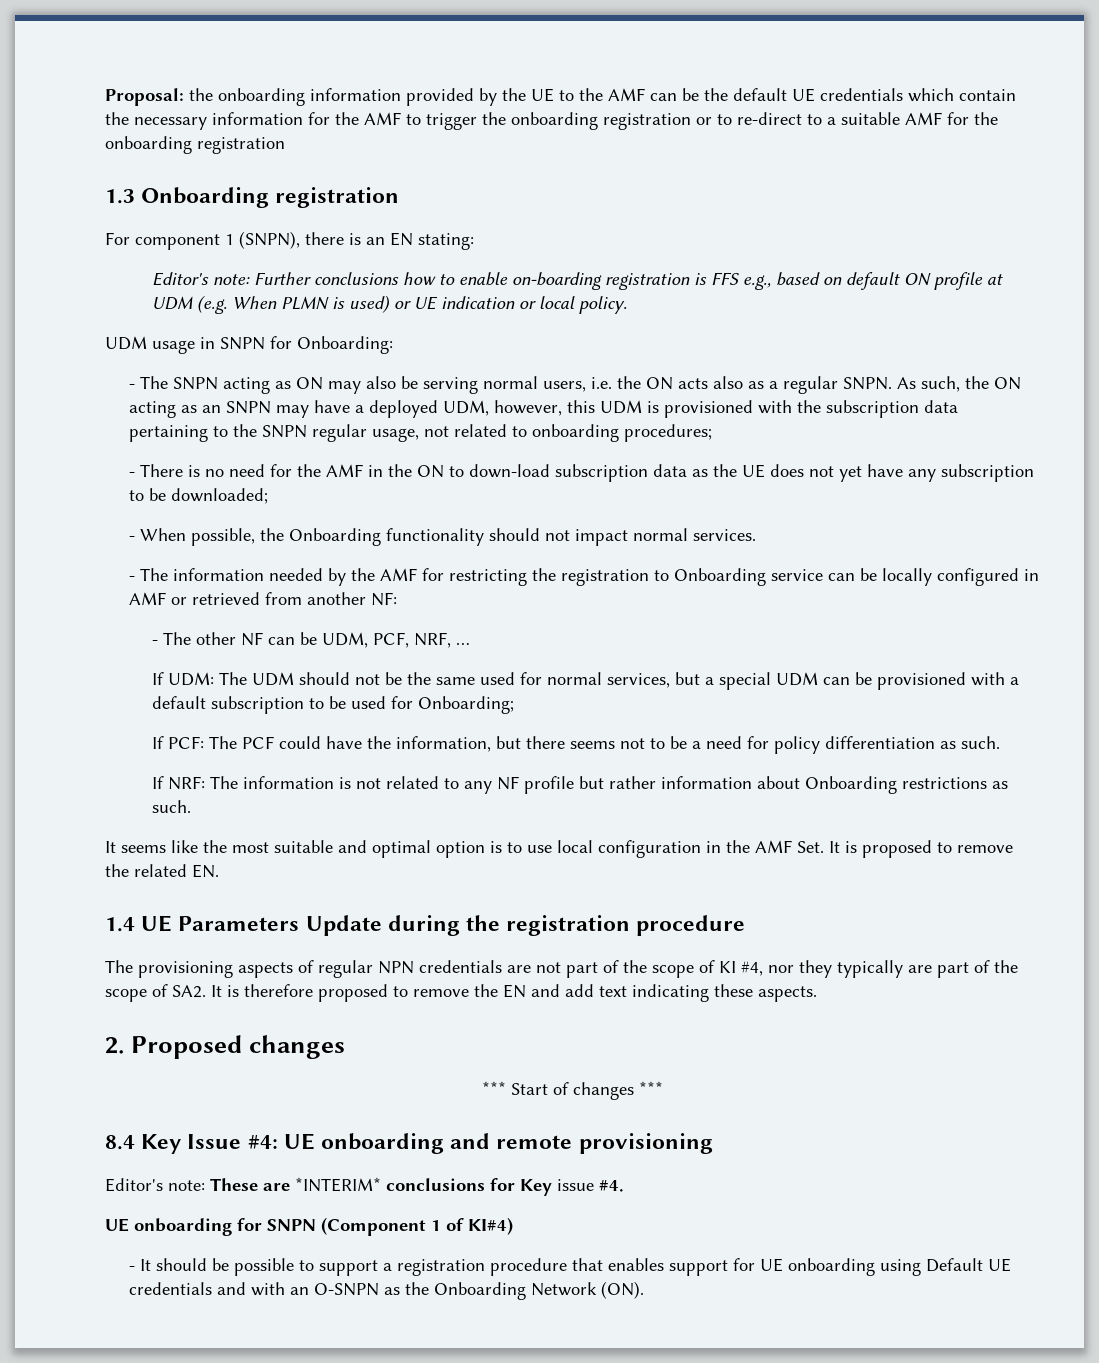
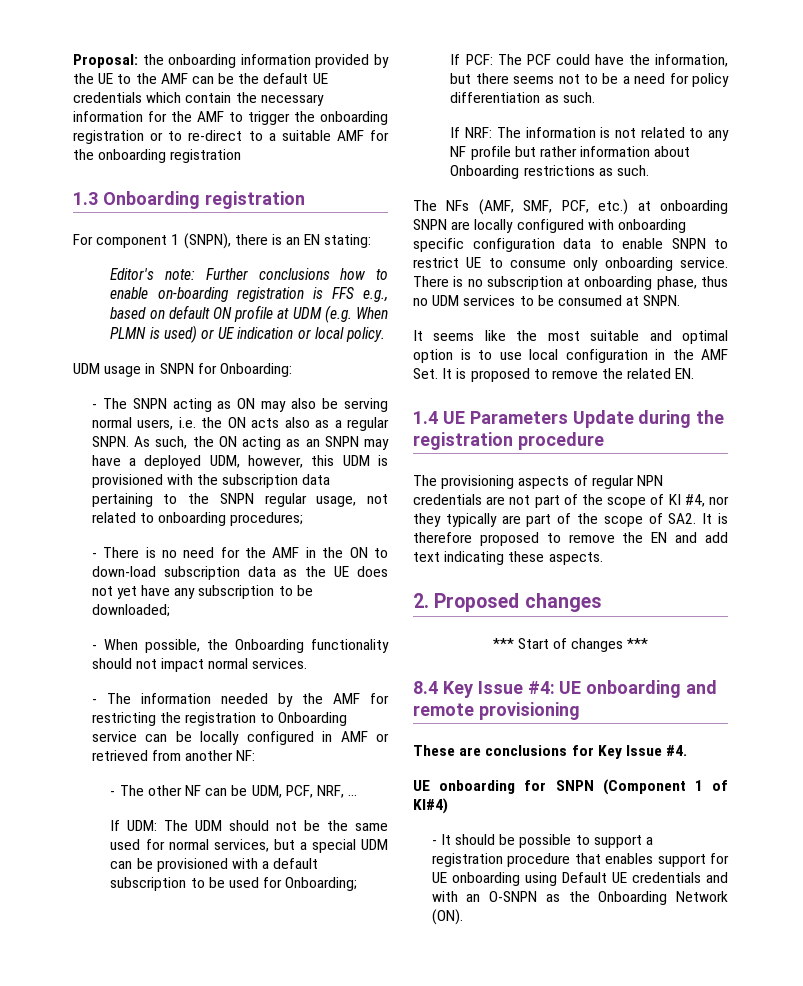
+ The NFs (AMF, SMF, PCF, etc.) at onboarding SNPN are locally configured with onboarding specific configuration data to enable SNPN to restrict UE to consume only onboarding service. There is no subscription at onboarding phase, thus no UDM services to be consumed at SNPN.
- Editor's note: These are *INTERIM* conclusions for Key issue #4.
+ These are conclusions for Key Issue #4.

